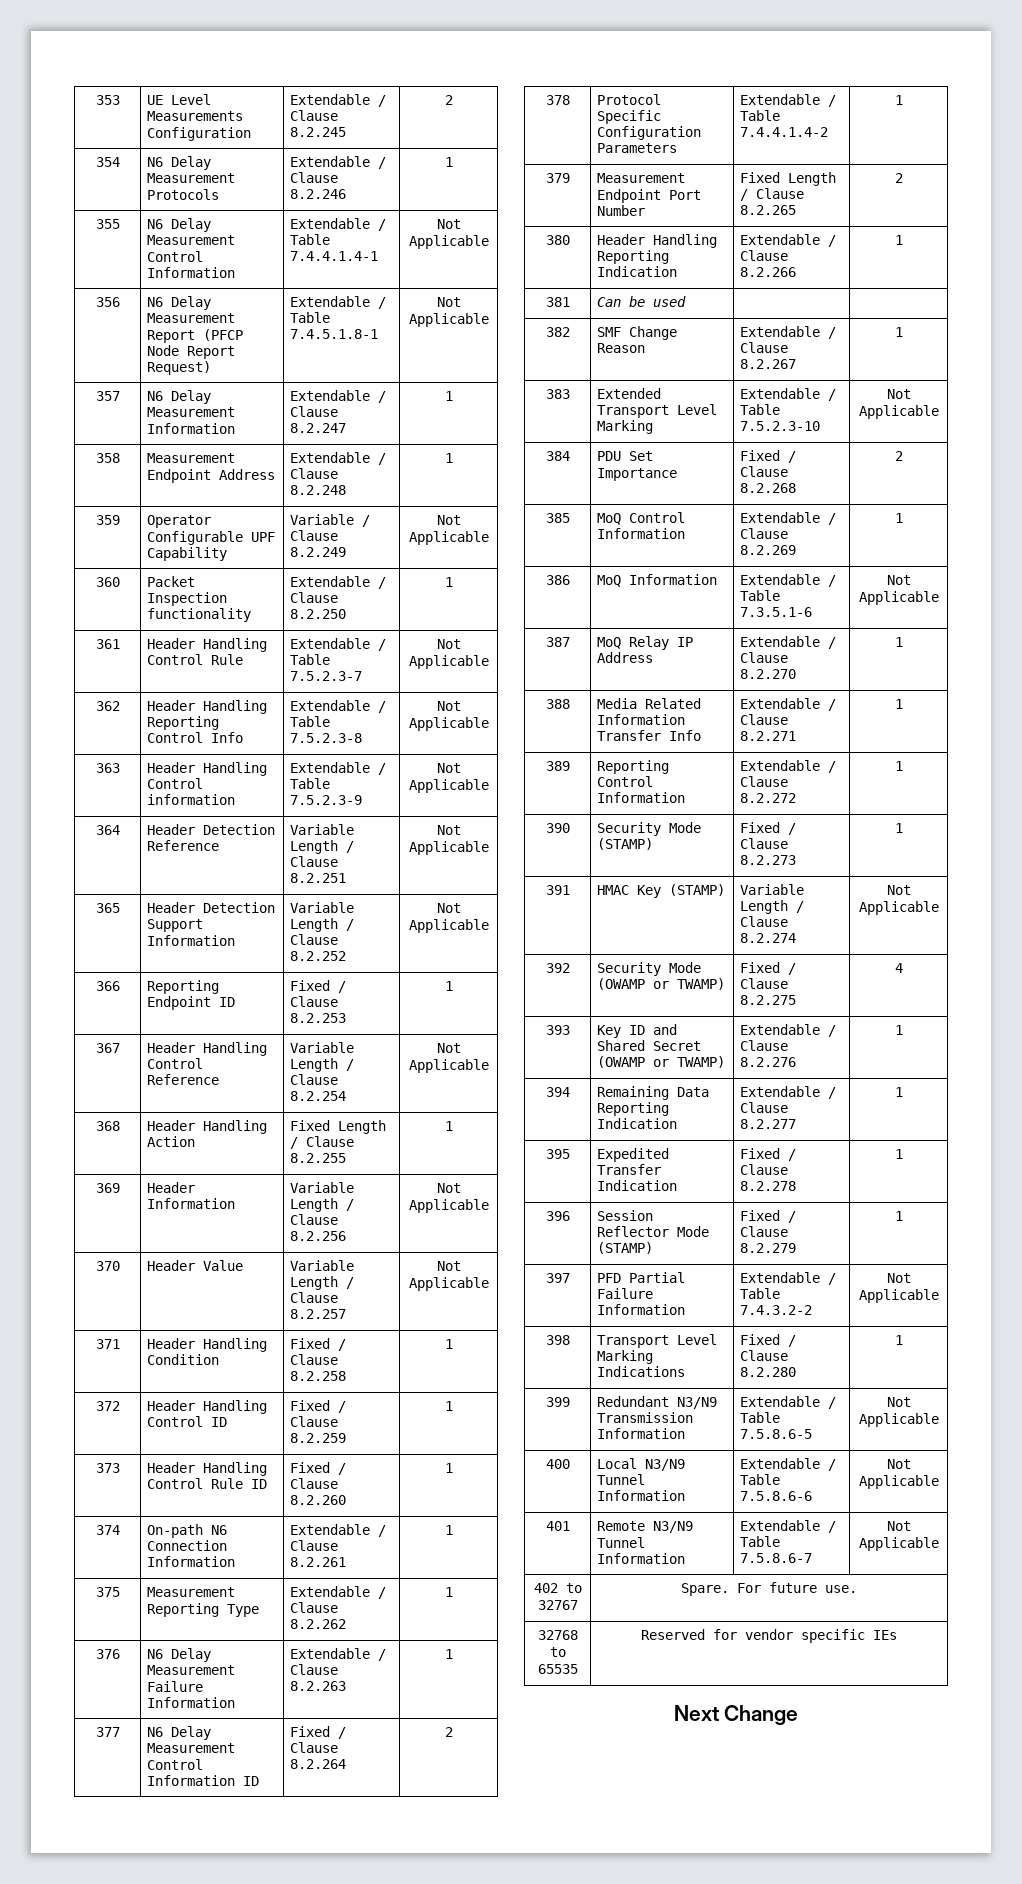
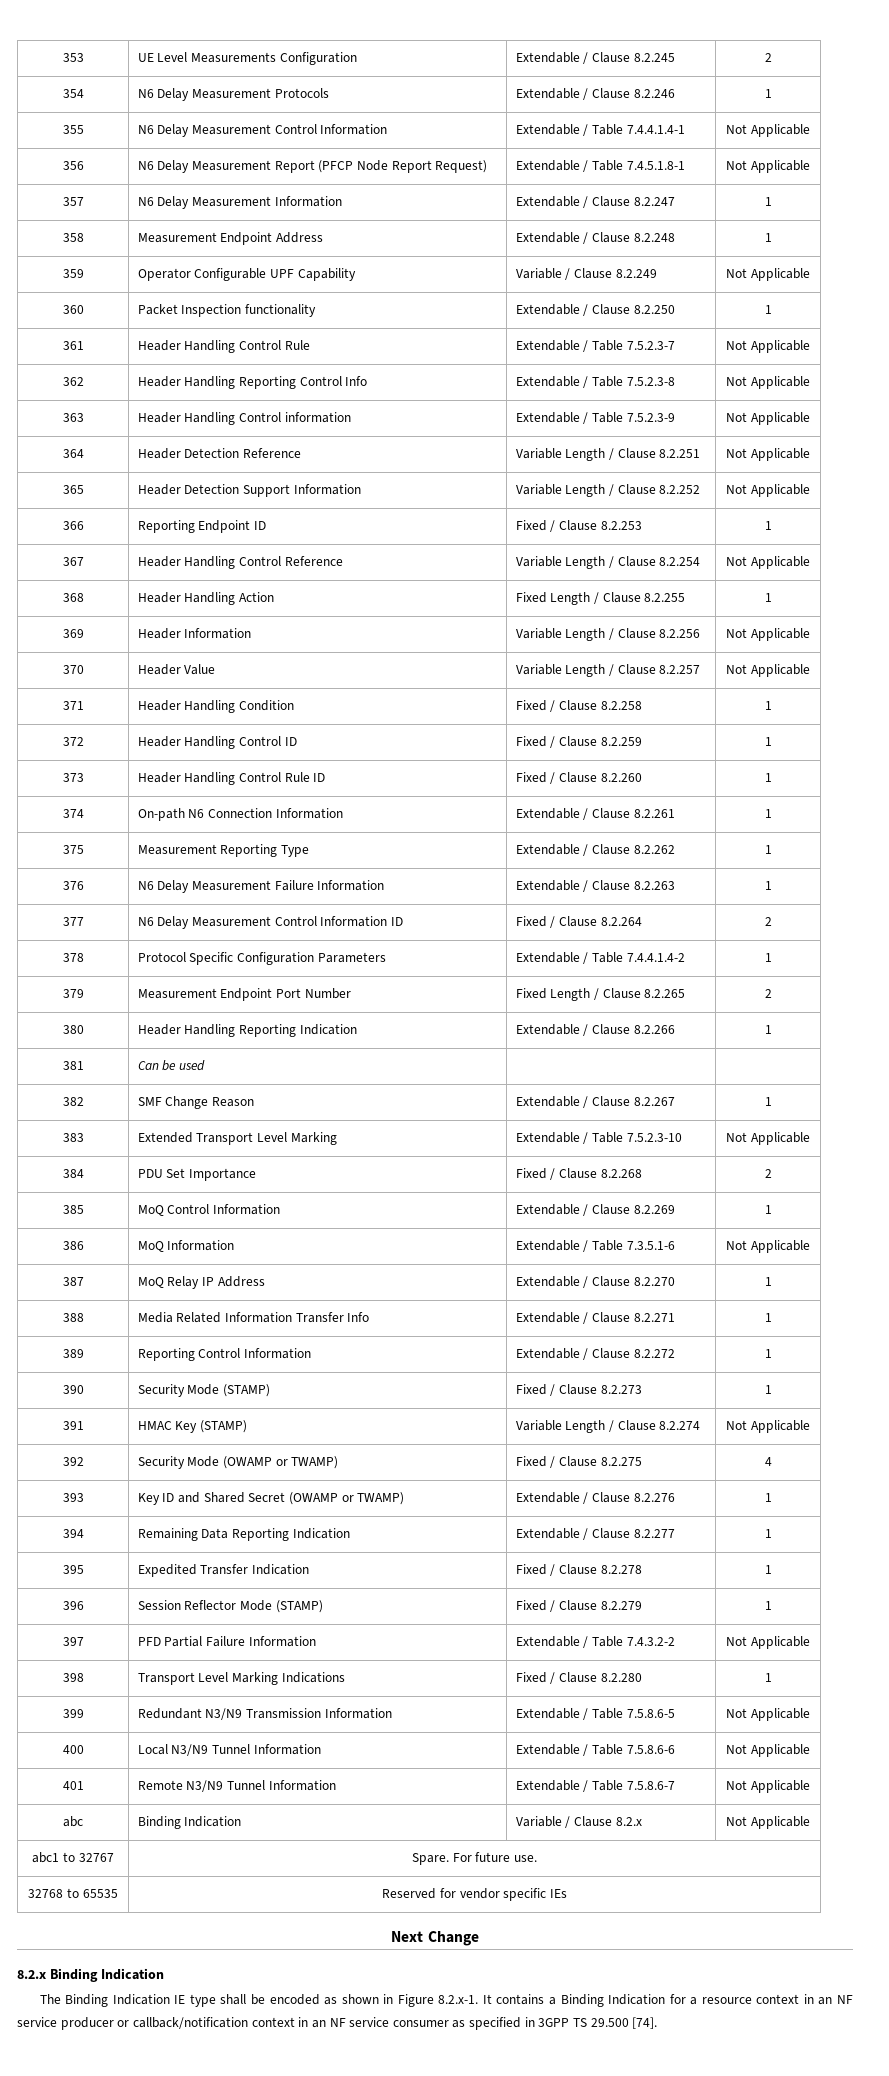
- 402 to 32767 | Spare. For future use.
+ abc | Binding Indication | Variable / Clause 8.2.x | Not Applicable
+ abc1 to 32767 | Spare. For future use.
+ 8.2.x Binding Indication
+ The Binding Indication IE type shall be encoded as shown in Figure 8.2.x-1. It contains a Binding Indication for a resource context in an NF service producer or callback/notification context in an NF service consumer as specified in 3GPP TS 29.500 [74].

